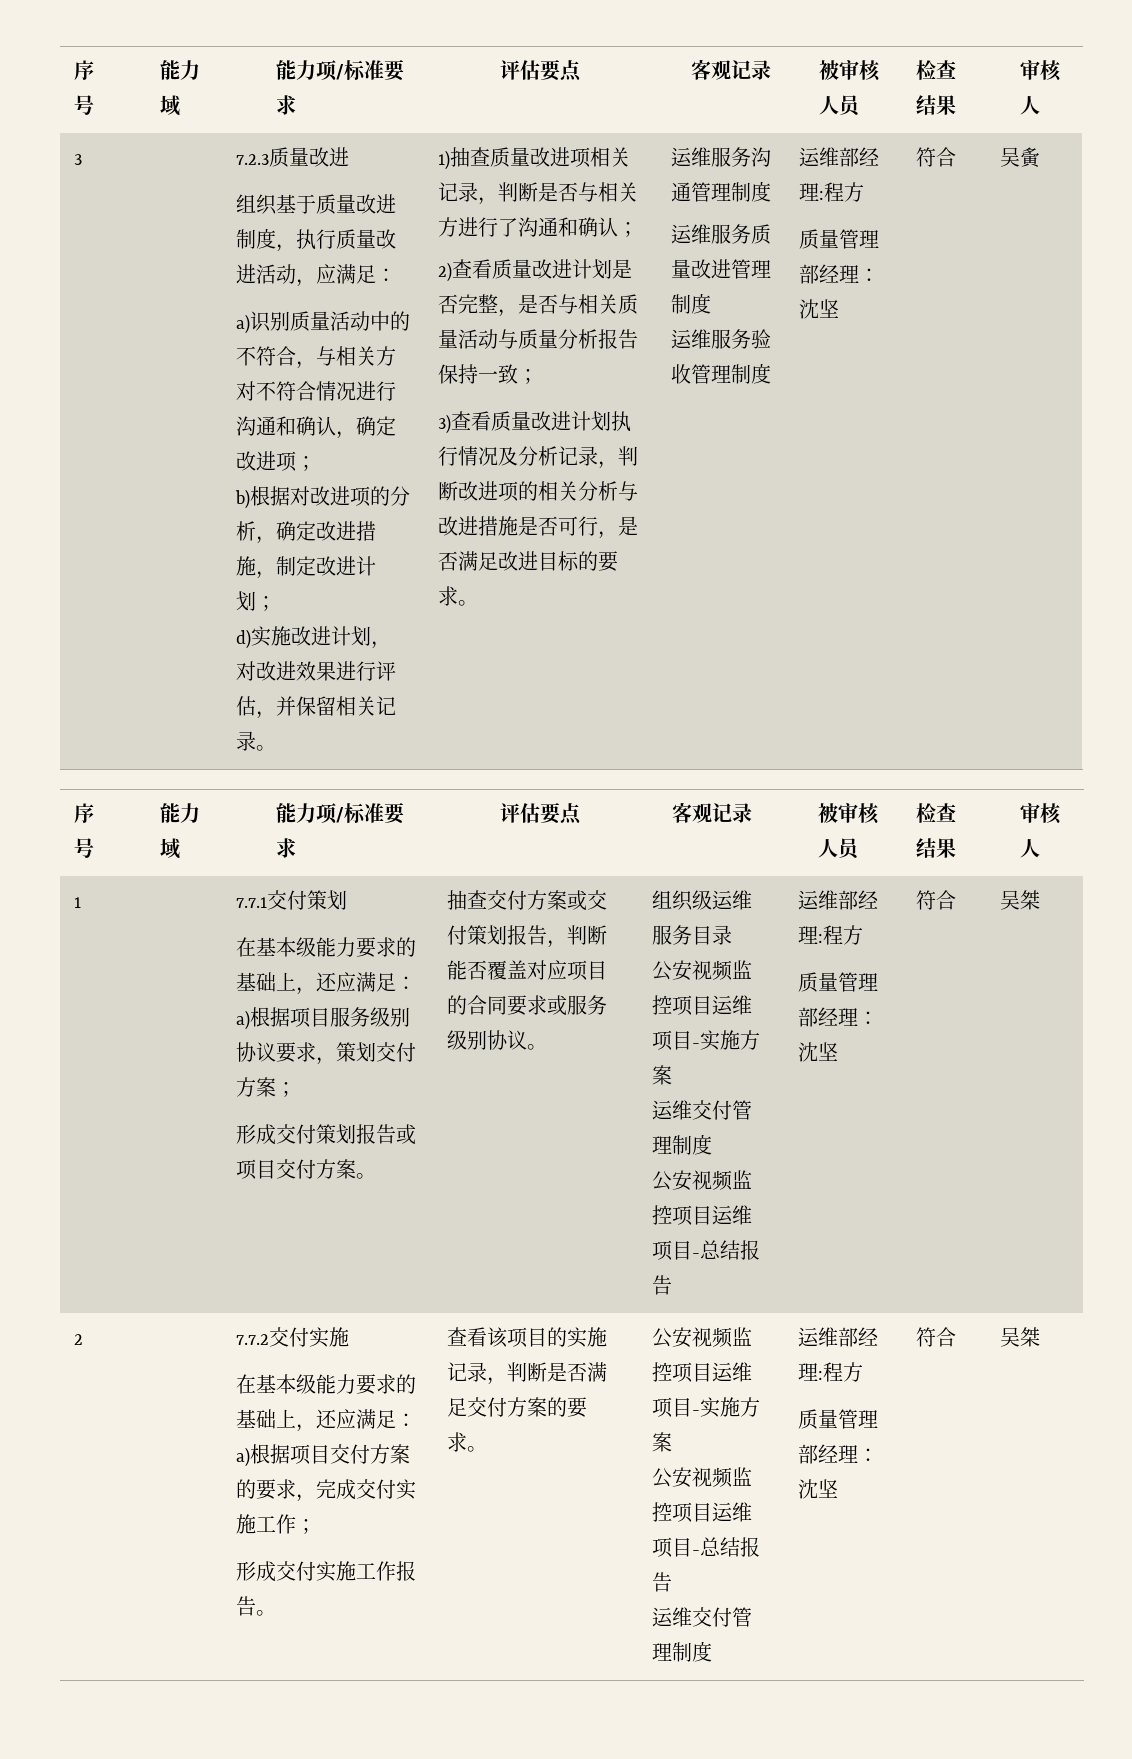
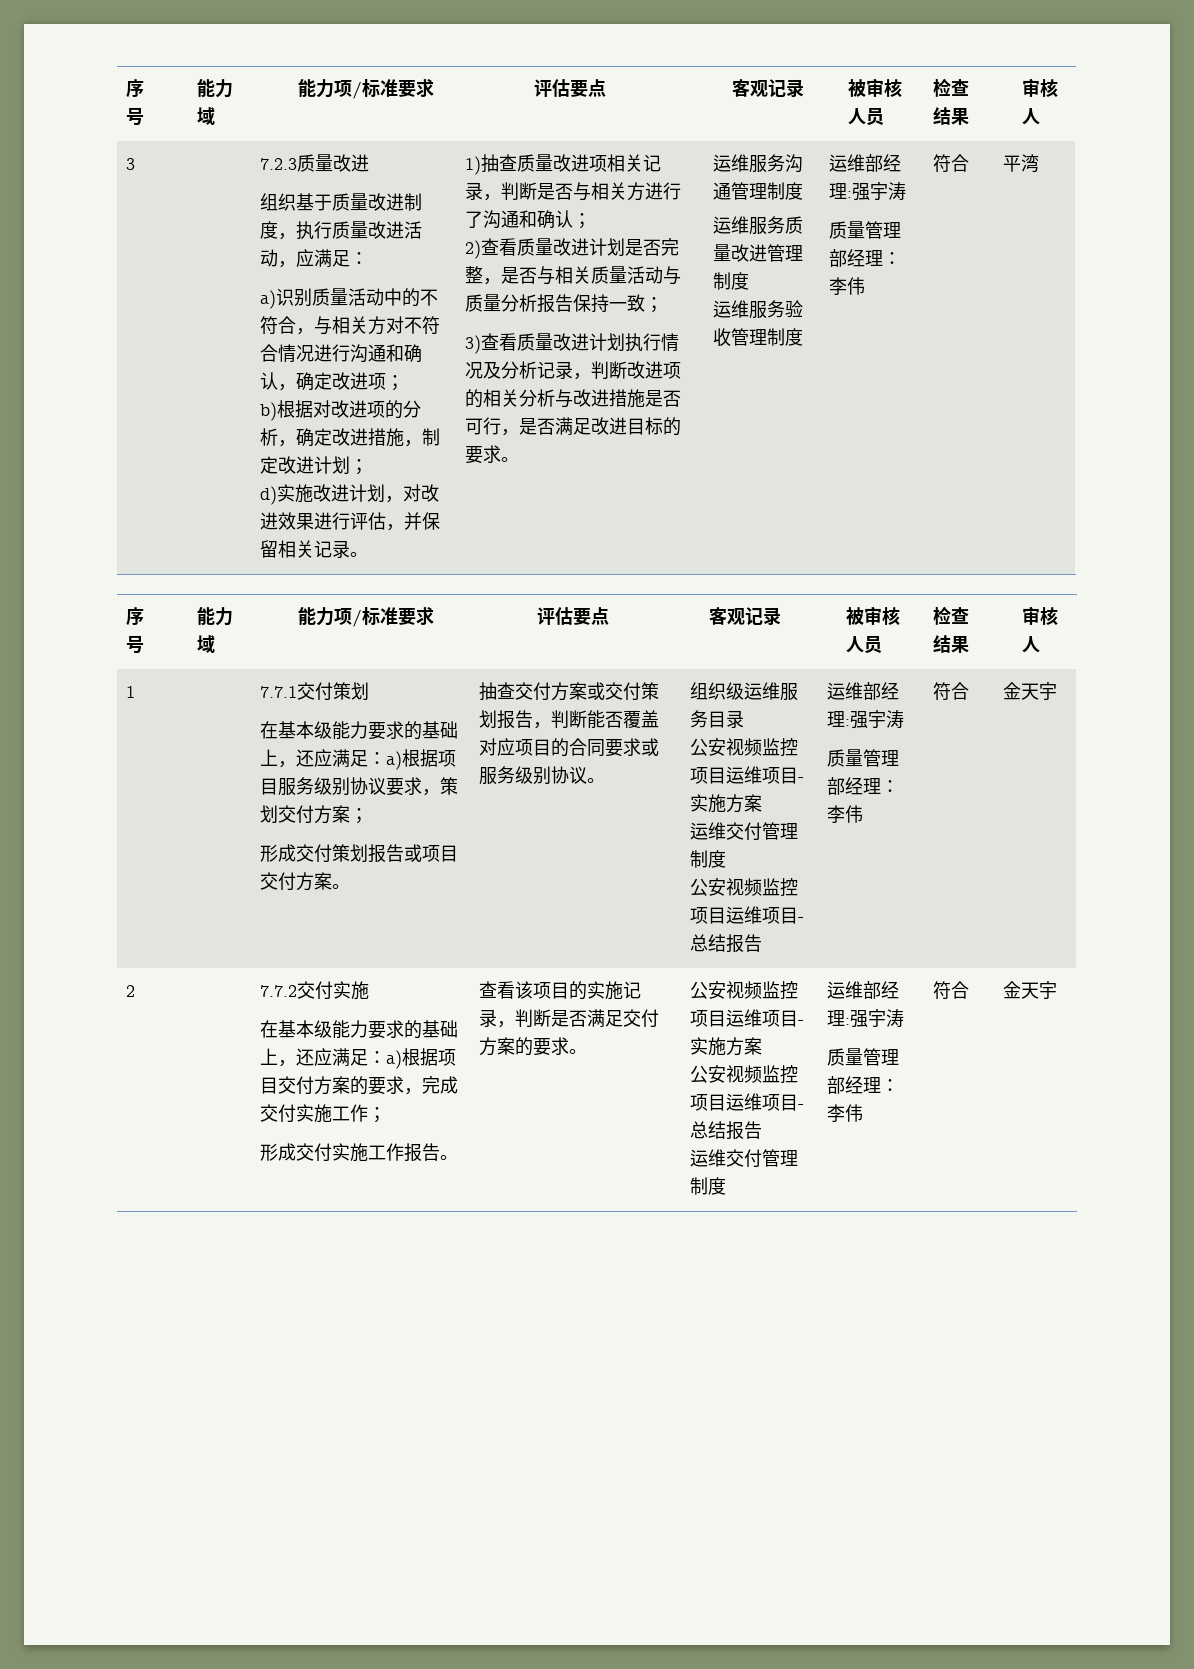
- 运维服务验收管理制度 | 运维部经理:程方
- 质量管理部经理：沈坚 | 符合 | 吴夤
+ 运维服务验收管理制度 | 运维部经理:强宇涛
+ 质量管理部经理：李伟 | 符合 | 平湾
- 公安视频监控项目运维项目-总结报告 | 运维部经理:程方
- 质量管理部经理：沈坚 | 符合 | 吴桀
+ 公安视频监控项目运维项目-总结报告 | 运维部经理:强宇涛
+ 质量管理部经理：李伟 | 符合 | 金天宇
- 运维交付管理制度 | 运维部经理:程方
- 质量管理部经理：沈坚 | 符合 | 吴桀
+ 运维交付管理制度 | 运维部经理:强宇涛
+ 质量管理部经理：李伟 | 符合 | 金天宇

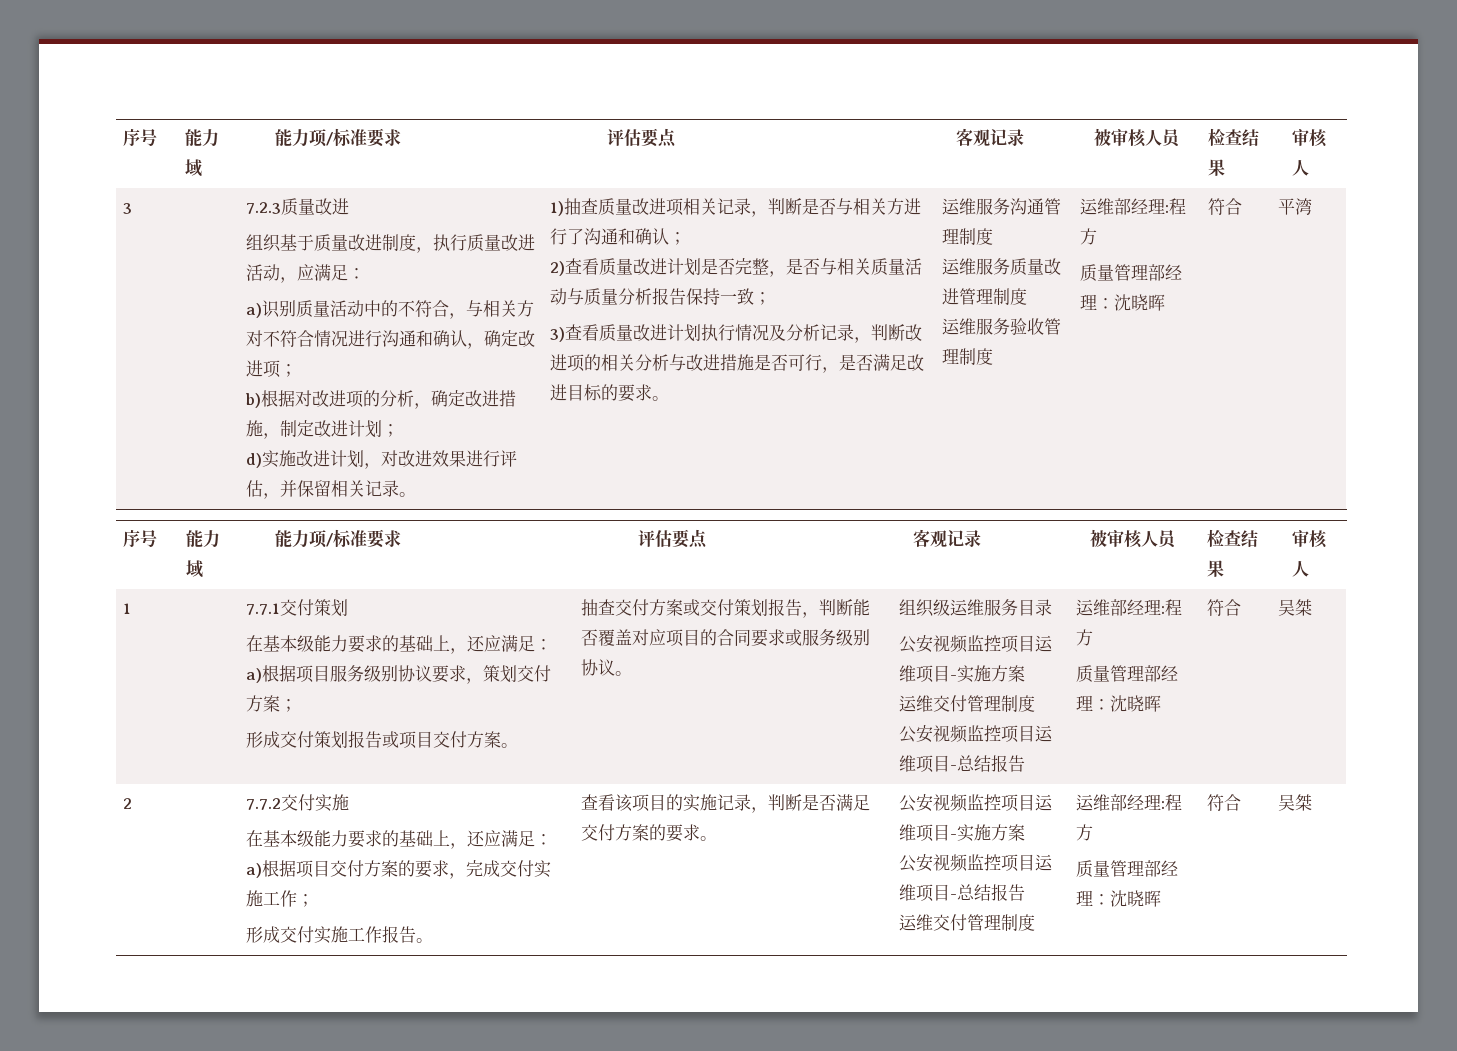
- 运维服务验收管理制度 | 运维部经理:强宇涛
- 质量管理部经理：李伟
+ 运维服务验收管理制度 | 运维部经理:程方
+ 质量管理部经理：沈晓晖
- 公安视频监控项目运维项目-总结报告 | 运维部经理:强宇涛
- 质量管理部经理：李伟 | 符合 | 金天宇
+ 公安视频监控项目运维项目-总结报告 | 运维部经理:程方
+ 质量管理部经理：沈晓晖 | 符合 | 吴桀
- 运维交付管理制度 | 运维部经理:强宇涛
- 质量管理部经理：李伟 | 符合 | 金天宇
+ 运维交付管理制度 | 运维部经理:程方
+ 质量管理部经理：沈晓晖 | 符合 | 吴桀

